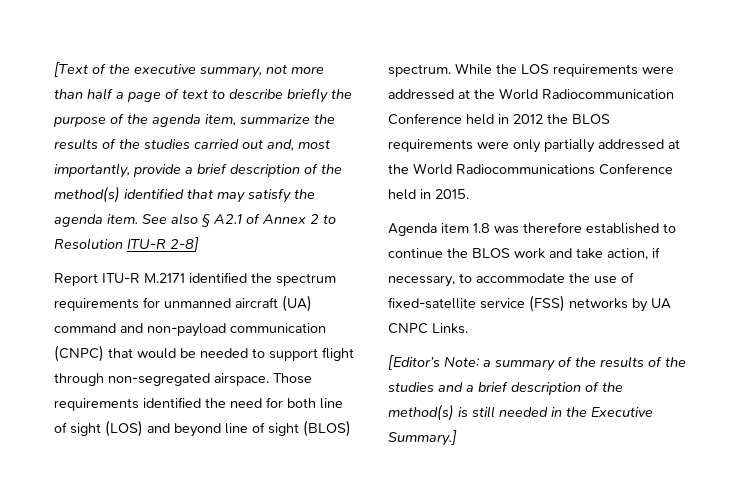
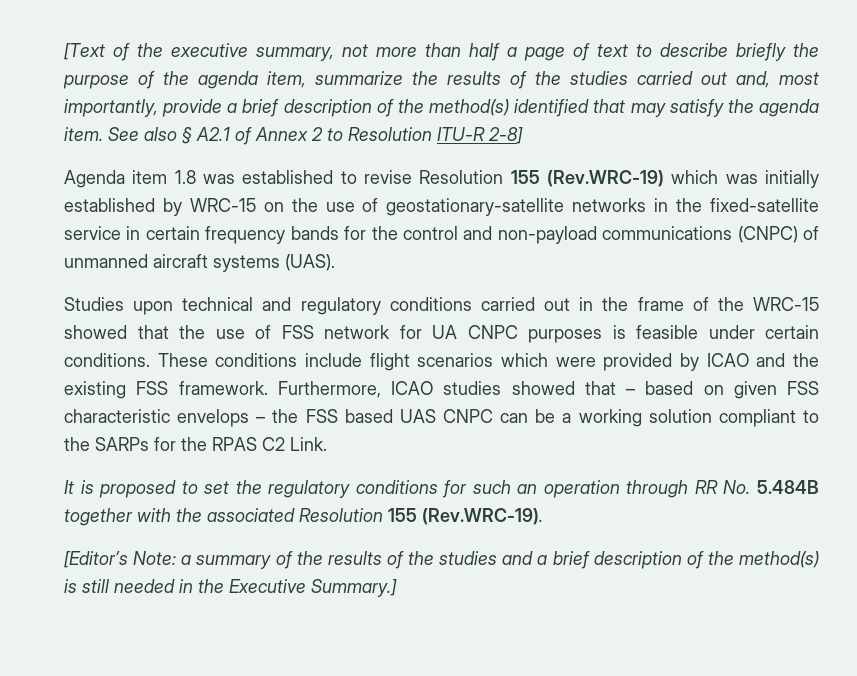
- Report ITU-R M.2171 identified the spectrum requirements for unmanned aircraft (UA) command and non-payload communication (CNPC) that would be needed to support flight through non-segregated airspace. Those requirements identified the need for both line of sight (LOS) and beyond line of sight (BLOS) spectrum. While the LOS requirements were addressed at the World Radiocommunication Conference held in 2012 the BLOS requirements were only partially addressed at the World Radiocommunications Conference held in 2015.
- Agenda item 1.8 was therefore established to continue the BLOS work and take action, if necessary, to accommodate the use of fixed-satellite service (FSS) networks by UA CNPC Links.
+ Agenda item 1.8 was established to revise Resolution 155 (Rev.WRC-19) which was initially established by WRC-15 on the use of geostationary-satellite networks in the fixed-satellite service in certain frequency bands for the control and non-payload communications (CNPC) of unmanned aircraft systems (UAS).
+ Studies upon technical and regulatory conditions carried out in the frame of the WRC-15 showed that the use of FSS network for UA CNPC purposes is feasible under certain conditions. These conditions include flight scenarios which were provided by ICAO and the existing FSS framework. Furthermore, ICAO studies showed that – based on given FSS characteristic envelops – the FSS based UAS CNPC can be a working solution compliant to the SARPs for the RPAS C2 Link.
+ It is proposed to set the regulatory conditions for such an operation through RR No. 5.484B together with the associated Resolution 155 (Rev.WRC-19).

